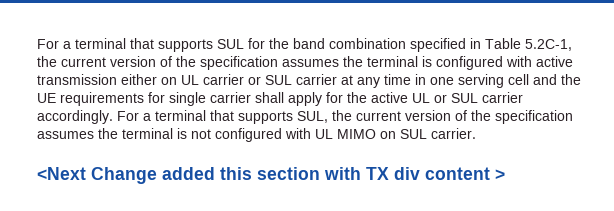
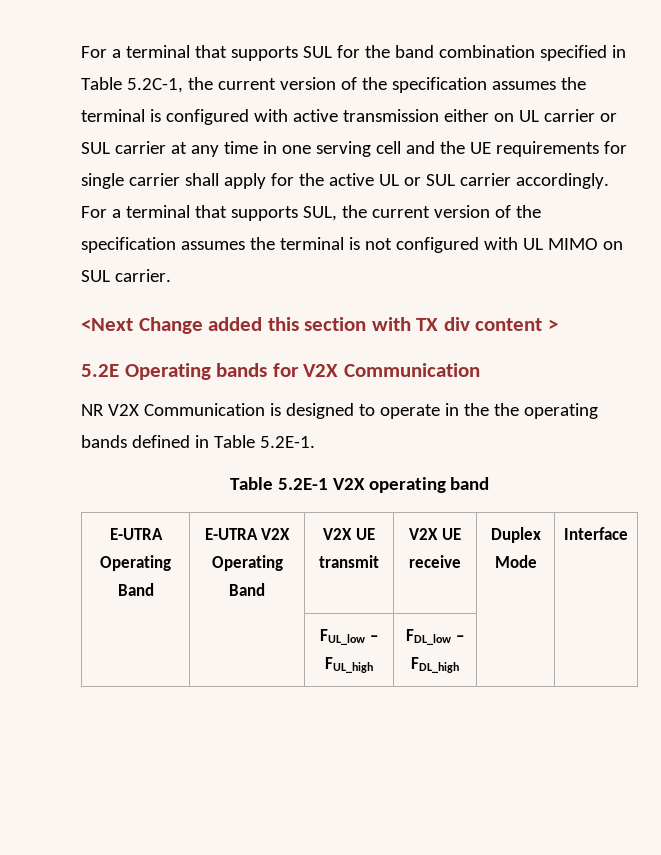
+ 5.2E Operating bands for V2X Communication
+ NR V2X Communication is designed to operate in the the operating bands defined in Table 5.2E-1.
+ Table 5.2E-1 V2X operating band
+ E-UTRA Operating Band | E-UTRA V2X Operating Band | V2X UE transmit | V2X UE receive | Duplex Mode | Interface
+ | | FUL_low – FUL_high | FDL_low – FDL_high | |

